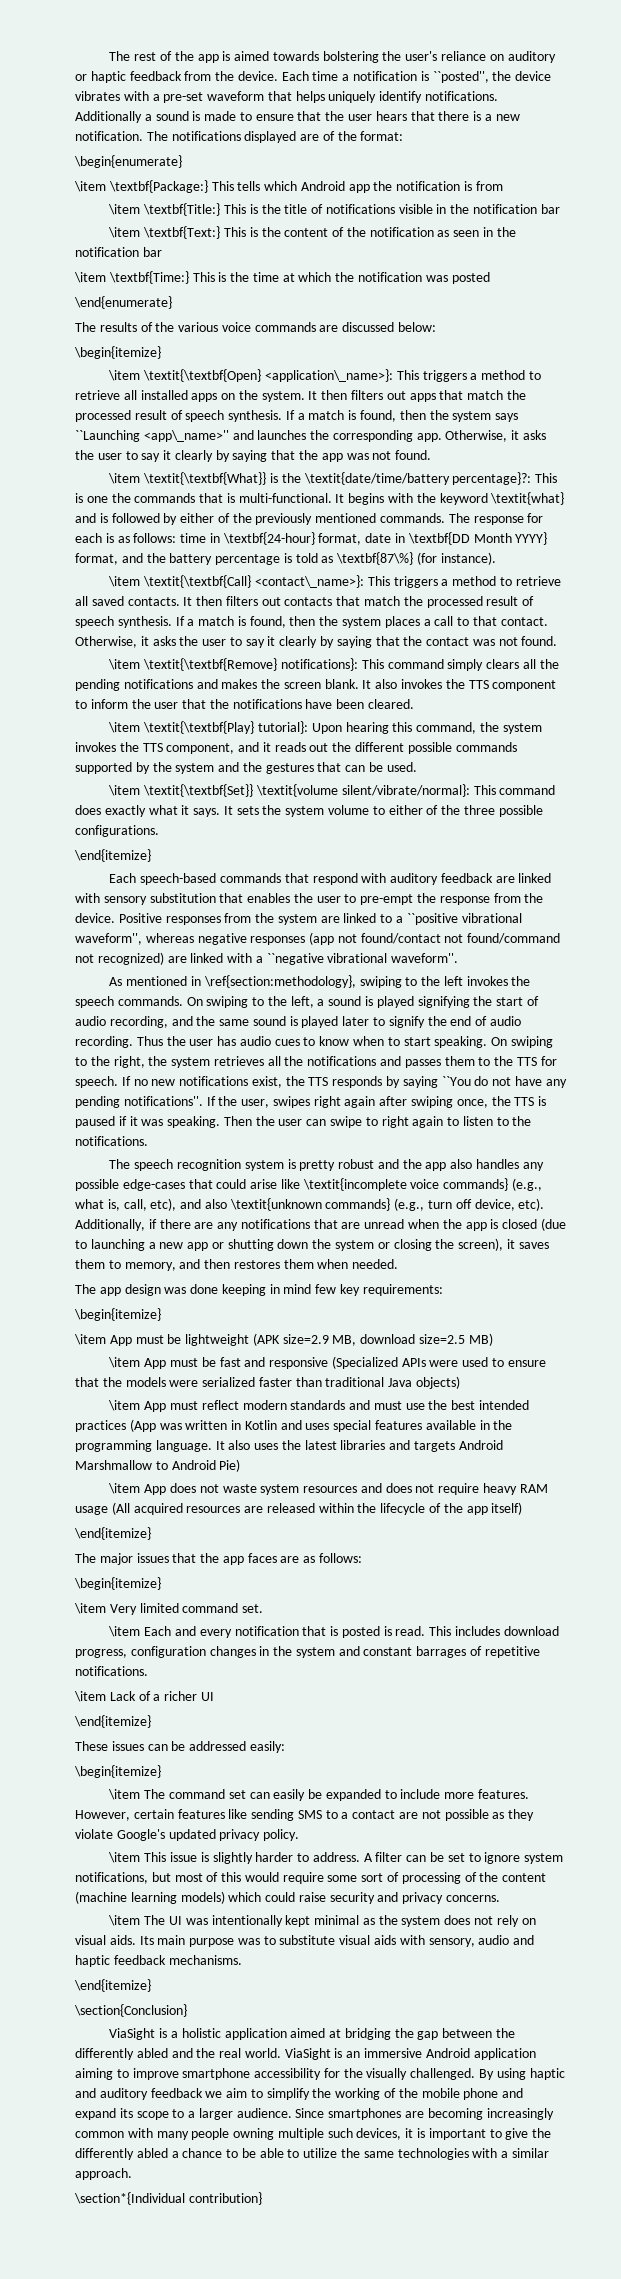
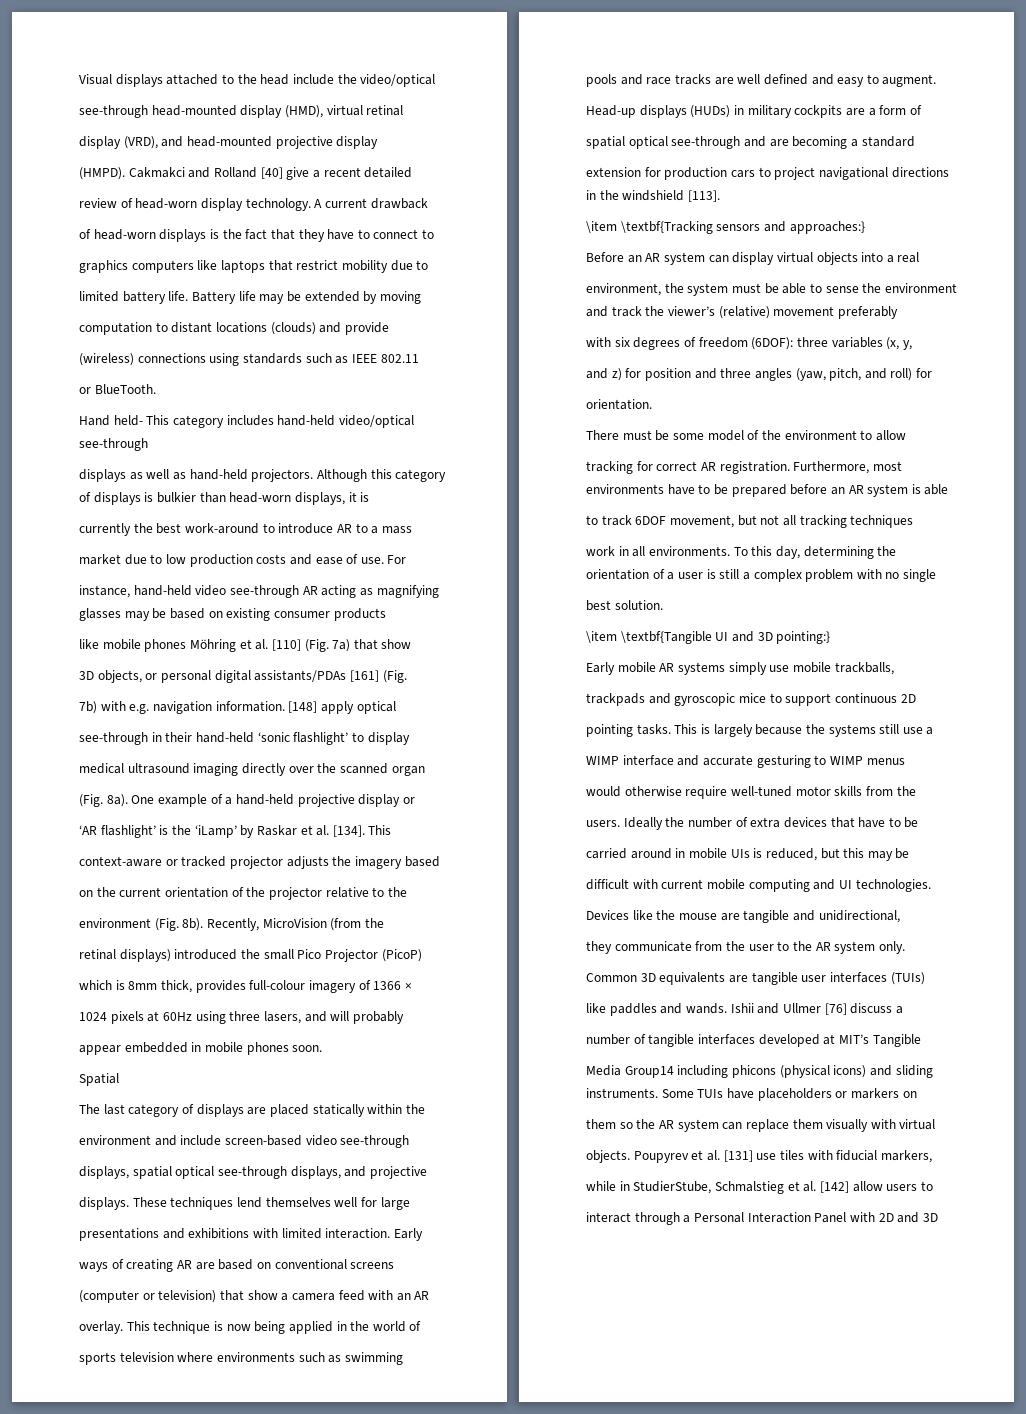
- The rest of the app is aimed towards bolstering the user's reliance on auditory or haptic feedback from the device. Each time a notification is ``posted'', the device vibrates with a pre-set waveform that helps uniquely identify notifications. Additionally a sound is made to ensure that the user hears that there is a new notification. The notifications displayed are of the format:
- \begin{enumerate}
- \item \textbf{Package:} This tells which Android app the notification is from
- \item \textbf{Title:} This is the title of notifications visible in the notification bar
- \item \textbf{Text:} This is the content of the notification as seen in the notification bar
- \item \textbf{Time:} This is the time at which the notification was posted
- \end{enumerate}
- The results of the various voice commands are discussed below:
- \begin{itemize}
- \item \textit{\textbf{Open} <application\_name>}: This triggers a method to retrieve all installed apps on the system. It then filters out apps that match the processed result of speech synthesis. If a match is found, then the system says ``Launching <app\_name>'' and launches the corresponding app. Otherwise, it asks the user to say it clearly by saying that the app was not found.
- \item \textit{\textbf{What}} is the \textit{date/time/battery percentage}?: This is one the commands that is multi-functional. It begins with the keyword \textit{what} and is followed by either of the previously mentioned commands. The response for each is as follows: time in \textbf{24-hour} format, date in \textbf{DD Month YYYY} format, and the battery percentage is told as \textbf{87\%} (for instance).
- \item \textit{\textbf{Call} <contact\_name>}: This triggers a method to retrieve all saved contacts. It then filters out contacts that match the processed result of speech synthesis. If a match is found, then the system places a call to that contact. Otherwise, it asks the user to say it clearly by saying that the contact was not found.
- \item \textit{\textbf{Remove} notifications}: This command simply clears all the pending notifications and makes the screen blank. It also invokes the TTS component to inform the user that the notifications have been cleared.
- \item \textit{\textbf{Play} tutorial}: Upon hearing this command, the system invokes the TTS component, and it reads out the different possible commands supported by the system and the gestures that can be used.
- \item \textit{\textbf{Set}} \textit{volume silent/vibrate/normal}: This command does exactly what it says. It sets the system volume to either of the three possible configurations.
- \end{itemize}
- Each speech-based commands that respond with auditory feedback are linked with sensory substitution that enables the user to pre-empt the response from the device. Positive responses from the system are linked to a ``positive vibrational waveform'', whereas negative responses (app not found/contact not found/command not recognized) are linked with a ``negative vibrational waveform''.
- As mentioned in \ref{section:methodology}, swiping to the left invokes the speech commands. On swiping to the left, a sound is played signifying the start of audio recording, and the same sound is played later to signify the end of audio recording. Thus the user has audio cues to know when to start speaking. On swiping to the right, the system retrieves all the notifications and passes them to the TTS for speech. If no new notifications exist, the TTS responds by saying ``You do not have any pending notifications''. If the user, swipes right again after swiping once, the TTS is paused if it was speaking. Then the user can swipe to right again to listen to the notifications.
- The speech recognition system is pretty robust and the app also handles any possible edge-cases that could arise like \textit{incomplete voice commands} (e.g., what is, call, etc), and also \textit{unknown commands} (e.g., turn off device, etc). Additionally, if there are any notifications that are unread when the app is closed (due to launching a new app or shutting down the system or closing the screen), it saves them to memory, and then restores them when needed.
- The app design was done keeping in mind few key requirements:
- \begin{itemize}
- \item App must be lightweight (APK size=2.9 MB, download size=2.5 MB)
- \item App must be fast and responsive (Specialized APIs were used to ensure that the models were serialized faster than traditional Java objects)
- \item App must reflect modern standards and must use the best intended practices (App was written in Kotlin and uses special features available in the programming language. It also uses the latest libraries and targets Android Marshmallow to Android Pie)
- \item App does not waste system resources and does not require heavy RAM usage (All acquired resources are released within the lifecycle of the app itself)
- \end{itemize}
- The major issues that the app faces are as follows:
- \begin{itemize}
- \item Very limited command set.
- \item Each and every notification that is posted is read. This includes download progress, configuration changes in the system and constant barrages of repetitive notifications.
- \item Lack of a richer UI
- \end{itemize}
- These issues can be addressed easily:
- \begin{itemize}
- \item The command set can easily be expanded to include more features. However, certain features like sending SMS to a contact are not possible as they violate Google's updated privacy policy.
- \item This issue is slightly harder to address. A filter can be set to ignore system notifications, but most of this would require some sort of processing of the content (machine learning models) which could raise security and privacy concerns.
- \item The UI was intentionally kept minimal as the system does not rely on visual aids. Its main purpose was to substitute visual aids with sensory, audio and haptic feedback mechanisms.
- \end{itemize}
- \section{Conclusion}
- ViaSight is a holistic application aimed at bridging the gap between the differently abled and the real world. ViaSight is an immersive Android application aiming to improve smartphone accessibility for the visually challenged. By using haptic and auditory feedback we aim to simplify the working of the mobile phone and expand its scope to a larger audience. Since smartphones are becoming increasingly common with many people owning multiple such devices, it is important to give the differently abled a chance to be able to utilize the same technologies with a similar approach.
- \section*{Individual contribution}
+ Visual displays attached to the head include the video/optical
+ see-through head-mounted display (HMD), virtual retinal
+ display (VRD), and head-mounted projective display
+ (HMPD). Cakmakci and Rolland [40] give a recent detailed
+ review of head-worn display technology. A current drawback
+ of head-worn displays is the fact that they have to connect to
+ graphics computers like laptops that restrict mobility due to
+ limited battery life. Battery life may be extended by moving
+ computation to distant locations (clouds) and provide
+ (wireless) connections using standards such as IEEE 802.11
+ or BlueTooth.
+ Hand held- This category includes hand-held video/optical see-through
+ displays as well as hand-held projectors. Although this category of displays is bulkier than head-worn displays, it is
+ currently the best work-around to introduce AR to a mass
+ market due to low production costs and ease of use. For
+ instance, hand-held video see-through AR acting as magnifying glasses may be based on existing consumer products
+ like mobile phones Möhring et al. [110] (Fig. 7a) that show
+ 3D objects, or personal digital assistants/PDAs [161] (Fig.
+ 7b) with e.g. navigation information. [148] apply optical
+ see-through in their hand-held ‘sonic flashlight’ to display
+ medical ultrasound imaging directly over the scanned organ
+ (Fig. 8a). One example of a hand-held projective display or
+ ‘AR flashlight’ is the ‘iLamp’ by Raskar et al. [134]. This
+ context-aware or tracked projector adjusts the imagery based
+ on the current orientation of the projector relative to the
+ environment (Fig. 8b). Recently, MicroVision (from the
+ retinal displays) introduced the small Pico Projector (PicoP)
+ which is 8mm thick, provides full-colour imagery of 1366 ×
+ 1024 pixels at 60Hz using three lasers, and will probably
+ appear embedded in mobile phones soon.
+ Spatial
+ The last category of displays are placed statically within the
+ environment and include screen-based video see-through
+ displays, spatial optical see-through displays, and projective
+ displays. These techniques lend themselves well for large
+ presentations and exhibitions with limited interaction. Early
+ ways of creating AR are based on conventional screens
+ (computer or television) that show a camera feed with an AR
+ overlay. This technique is now being applied in the world of
+ sports television where environments such as swimming
+ pools and race tracks are well defined and easy to augment.
+ Head-up displays (HUDs) in military cockpits are a form of
+ spatial optical see-through and are becoming a standard
+ extension for production cars to project navigational directions in the windshield [113].
+ \item \textbf{Tracking sensors and approaches:}
+ Before an AR system can display virtual objects into a real
+ environment, the system must be able to sense the environment and track the viewer’s (relative) movement preferably
+ with six degrees of freedom (6DOF): three variables (x, y,
+ and z) for position and three angles (yaw, pitch, and roll) for
+ orientation.
+ There must be some model of the environment to allow
+ tracking for correct AR registration. Furthermore, most environments have to be prepared before an AR system is able
+ to track 6DOF movement, but not all tracking techniques
+ work in all environments. To this day, determining the orientation of a user is still a complex problem with no single
+ best solution.
+ \item \textbf{Tangible UI and 3D pointing:}
+ Early mobile AR systems simply use mobile trackballs,
+ trackpads and gyroscopic mice to support continuous 2D
+ pointing tasks. This is largely because the systems still use a
+ WIMP interface and accurate gesturing to WIMP menus
+ would otherwise require well-tuned motor skills from the
+ users. Ideally the number of extra devices that have to be
+ carried around in mobile UIs is reduced, but this may be
+ difficult with current mobile computing and UI technologies.
+ Devices like the mouse are tangible and unidirectional,
+ they communicate from the user to the AR system only.
+ Common 3D equivalents are tangible user interfaces (TUIs)
+ like paddles and wands. Ishii and Ullmer [76] discuss a
+ number of tangible interfaces developed at MIT’s Tangible
+ Media Group14 including phicons (physical icons) and sliding instruments. Some TUIs have placeholders or markers on
+ them so the AR system can replace them visually with virtual
+ objects. Poupyrev et al. [131] use tiles with fiducial markers,
+ while in StudierStube, Schmalstieg et al. [142] allow users to
+ interact through a Personal Interaction Panel with 2D and 3D

